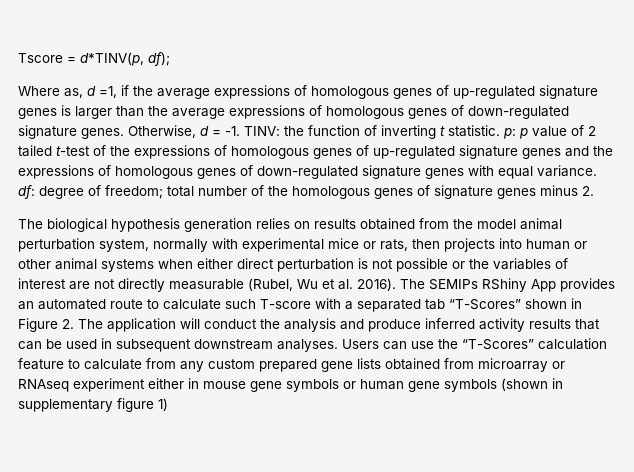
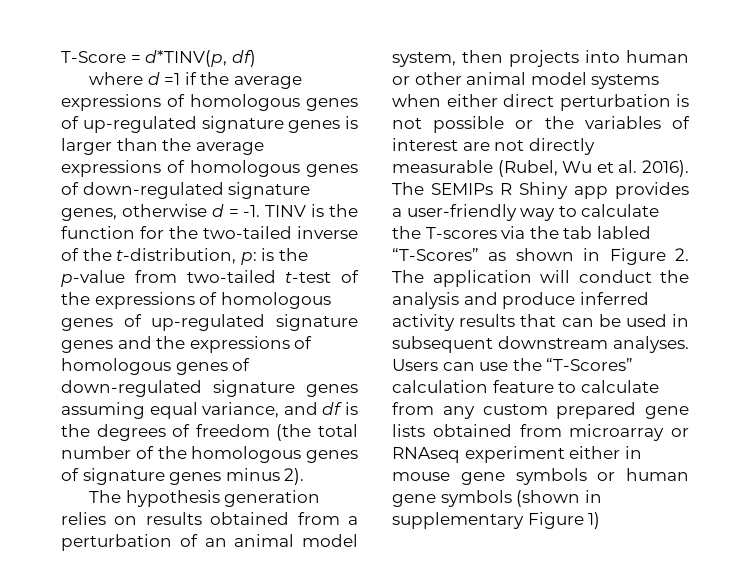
- Tscore = d*TINV(p, df);
- Where as, d =1, if the average expressions of homologous genes of up-regulated signature genes is larger than the average expressions of homologous genes of down-regulated signature genes. Otherwise, d = -1.
+ T-Score = d*TINV(p, df)
+ where d =1 if the average expressions of homologous genes of up-regulated signature genes is larger than the average expressions of homologous genes of down-regulated signature genes, otherwise d = -1.
- TINV: the function of inverting t statistic. p: p value of 2 tailed t-test of the expressions of homologous genes of up-regulated signature genes and the expressions of homologous genes of down-regulated signature genes with equal variance. df: degree of freedom; total number of the homologous genes of signature genes minus 2.
- The biological hypothesis generation relies on results obtained from the model animal perturbation system, normally with experimental mice or rats, then projects into human or other animal systems when either direct perturbation is not possible or the variables of interest are not directly measurable (Rubel, Wu et al. 2016).
+ TINV is the function for the two-tailed inverse of the t-distribution, p: is the p-value from two-tailed t-test of the expressions of homologous genes of up-regulated signature genes and the expressions of homologous genes of down-regulated signature genes assuming equal variance, and df is the degrees of freedom (the total number of the homologous genes of signature genes minus 2).
+ The hypothesis generation relies on results obtained from a perturbation of an animal model system, then projects into human or other animal model systems when either direct perturbation is not possible or the variables of interest are not directly measurable (Rubel, Wu et al. 2016).
- The SEMIPs RShiny App provides an automated route to calculate such T-score with a separated tab “T-Scores” shown in Figure 2. The application will conduct the analysis and produce inferred activity results that can be used in subsequent downstream analyses.
+ The SEMIPs R Shiny app provides a user-friendly way to calculate the T-scores via the tab labled “T-Scores” as shown in Figure 2. The application will conduct the analysis and produce inferred activity results that can be used in subsequent downstream analyses.
- Users can use the “T-Scores” calculation feature to calculate from any custom prepared gene lists obtained from microarray or RNAseq experiment either in mouse gene symbols or human gene symbols (shown in supplementary figure 1)
+ Users can use the “T-Scores” calculation feature to calculate from any custom prepared gene lists obtained from microarray or RNAseq experiment either in mouse gene symbols or human gene symbols (shown in supplementary Figure 1)

